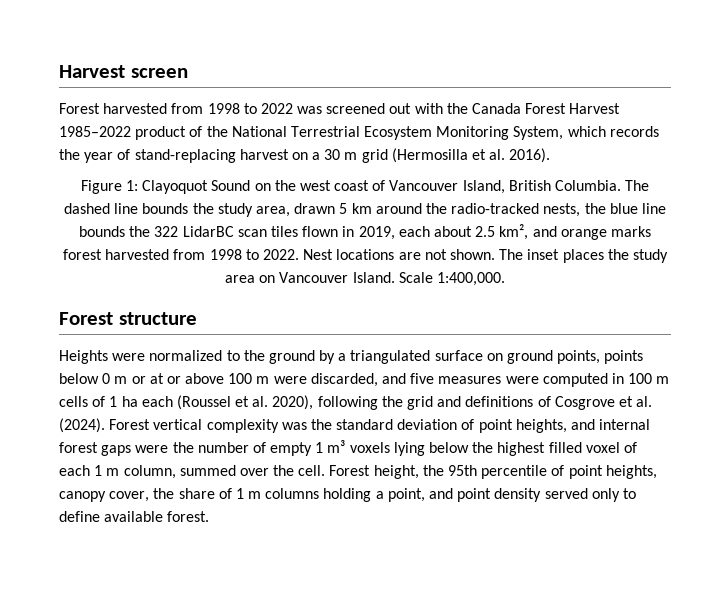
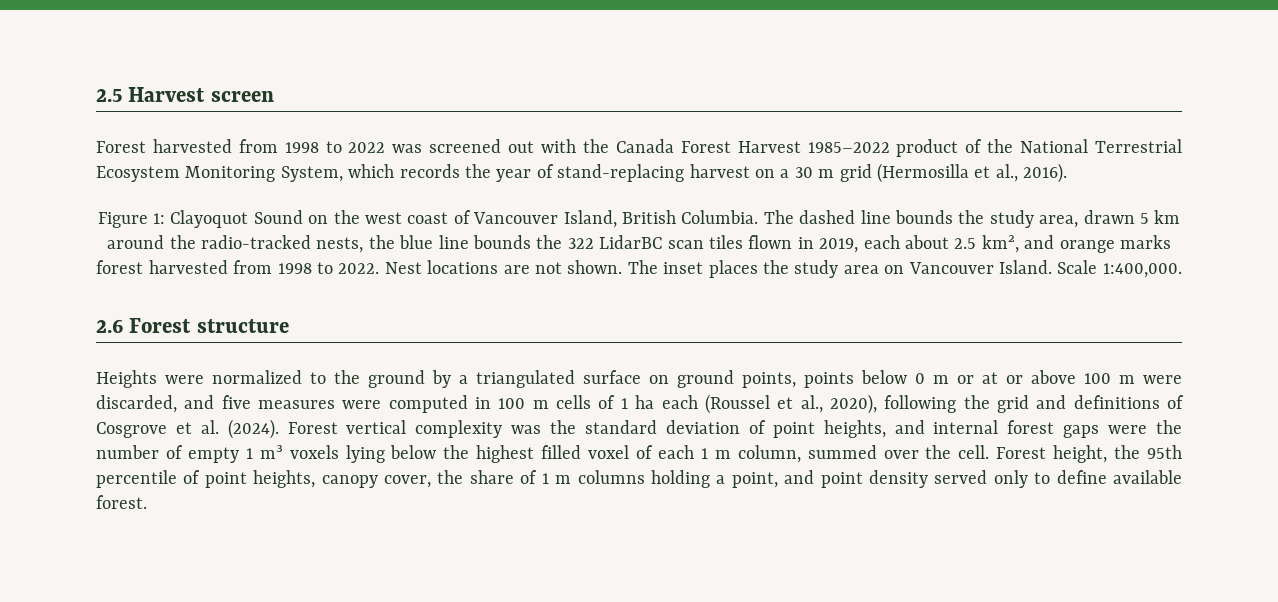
- Harvest screen
+ 2.5 Harvest screen
- Forest harvested from 1998 to 2022 was screened out with the Canada Forest Harvest 1985–2022 product of the National Terrestrial Ecosystem Monitoring System, which records the year of stand-replacing harvest on a 30 m grid (Hermosilla et al. 2016).
+ Forest harvested from 1998 to 2022 was screened out with the Canada Forest Harvest 1985–2022 product of the National Terrestrial Ecosystem Monitoring System, which records the year of stand-replacing harvest on a 30 m grid (Hermosilla et al., 2016).
- Forest structure
+ 2.6 Forest structure
- Heights were normalized to the ground by a triangulated surface on ground points, points below 0 m or at or above 100 m were discarded, and five measures were computed in 100 m cells of 1 ha each (Roussel et al. 2020), following the grid and definitions of Cosgrove et al. (2024).
+ Heights were normalized to the ground by a triangulated surface on ground points, points below 0 m or at or above 100 m were discarded, and five measures were computed in 100 m cells of 1 ha each (Roussel et al., 2020), following the grid and definitions of Cosgrove et al. (2024).

